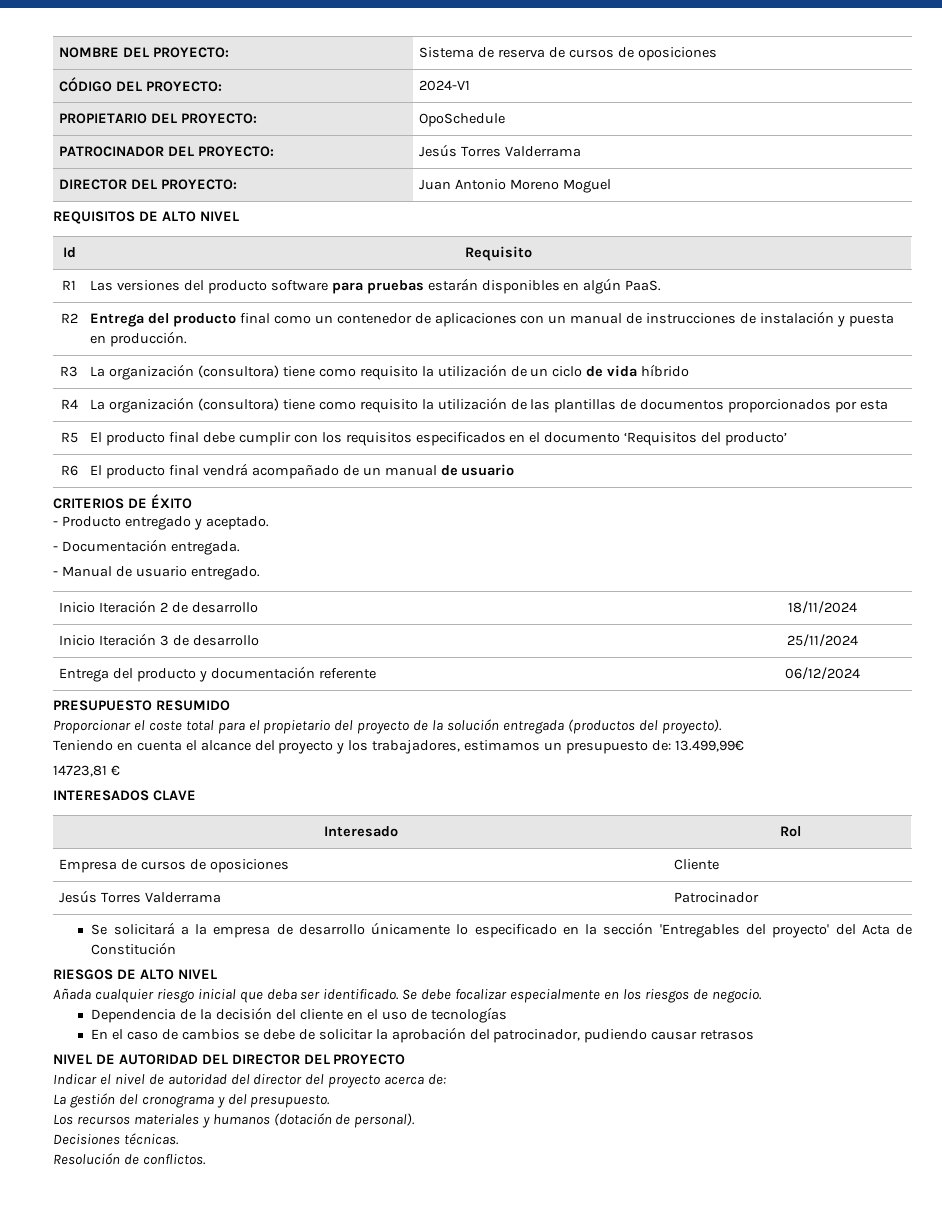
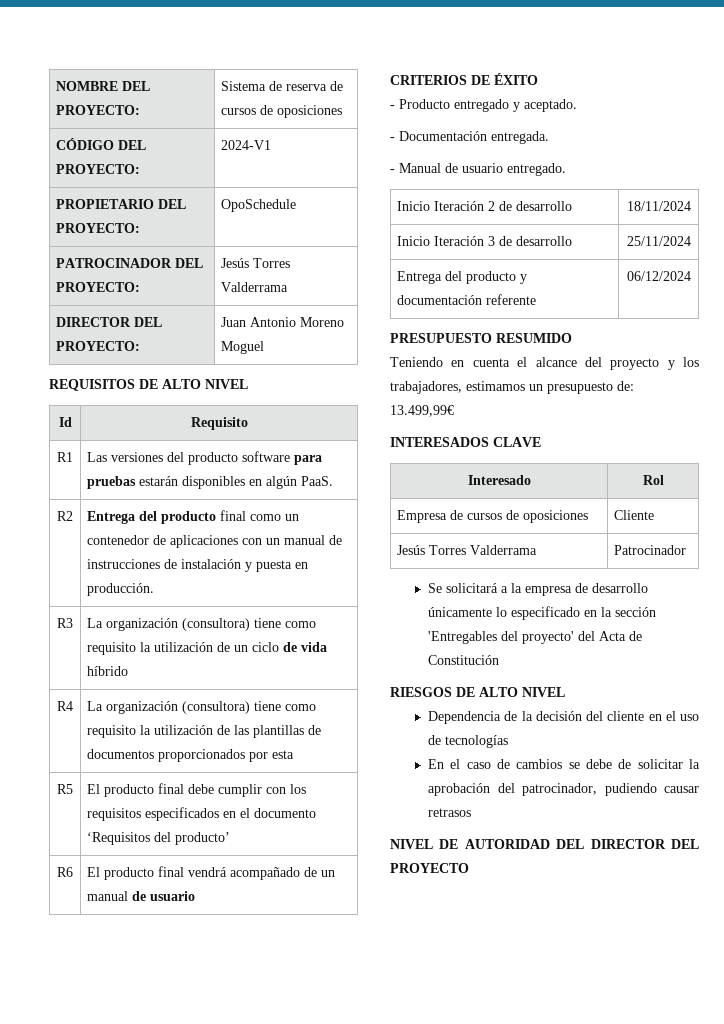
- Proporcionar el coste total para el propietario del proyecto de la solución entregada (productos del proyecto).
- 14723,81 €
- Añada cualquier riesgo inicial que deba ser identificado. Se debe focalizar especialmente en los riesgos de negocio.
- Indicar el nivel de autoridad del director del proyecto acerca de:
- La gestión del cronograma y del presupuesto.
- Los recursos materiales y humanos (dotación de personal).
- Decisiones técnicas.
- Resolución de conflictos.

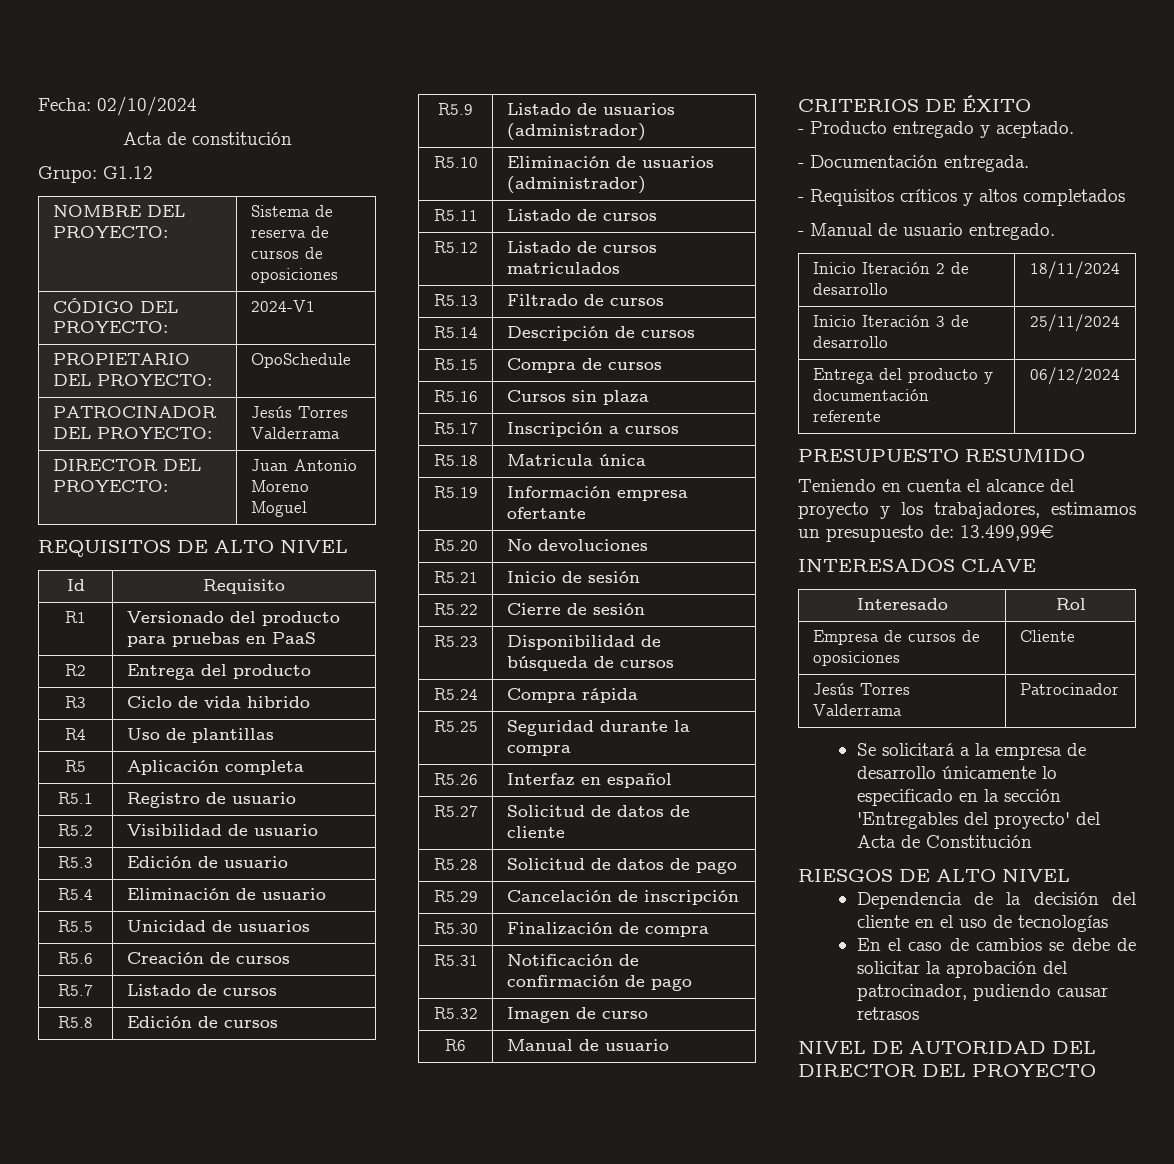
+ Fecha: 02/10/2024
+ Acta de constitución
+ Grupo: G1.12
- R1 | Las versiones del producto software para pruebas estarán disponibles en algún PaaS.
+ R1 | Versionado del producto para pruebas en PaaS
- R2 | Entrega del producto final como un contenedor de aplicaciones con un manual de instrucciones de instalación y puesta en producción.
- R3 | La organización (consultora) tiene como requisito la utilización de un ciclo de vida híbrido
+ R2 | Entrega del producto
+ R3 | Ciclo de vida hibrido
- R4 | La organización (consultora) tiene como requisito la utilización de las plantillas de documentos proporcionados por esta
- R5 | El producto final debe cumplir con los requisitos especificados en el documento ‘Requisitos del producto’
- R6 | El producto final vendrá acompañado de un manual de usuario
+ R4 | Uso de plantillas
+ R5 | Aplicación completa
+ R5.1 | Registro de usuario
+ R5.2 | Visibilidad de usuario
+ R5.3 | Edición de usuario
+ R5.4 | Eliminación de usuario
+ R5.5 | Unicidad de usuarios
+ R5.6 | Creación de cursos
+ R5.7 | Listado de cursos
+ R5.8 | Edición de cursos
+ R5.9 | Listado de usuarios (administrador)
+ R5.10 | Eliminación de usuarios (administrador)
+ R5.11 | Listado de cursos
+ R5.12 | Listado de cursos matriculados
+ R5.13 | Filtrado de cursos
+ R5.14 | Descripción de cursos
+ R5.15 | Compra de cursos
+ R5.16 | Cursos sin plaza
+ R5.17 | Inscripción a cursos
+ R5.18 | Matricula única
+ R5.19 | Información empresa ofertante
+ R5.20 | No devoluciones
+ R5.21 | Inicio de sesión
+ R5.22 | Cierre de sesión
+ R5.23 | Disponibilidad de búsqueda de cursos
+ R5.24 | Compra rápida
+ R5.25 | Seguridad durante la compra
+ R5.26 | Interfaz en español
+ R5.27 | Solicitud de datos de cliente
+ R5.28 | Solicitud de datos de pago
+ R5.29 | Cancelación de inscripción
+ R5.30 | Finalización de compra
+ R5.31 | Notificación de confirmación de pago
+ R5.32 | Imagen de curso
+ R6 | Manual de usuario
+ - Requisitos críticos y altos completados

